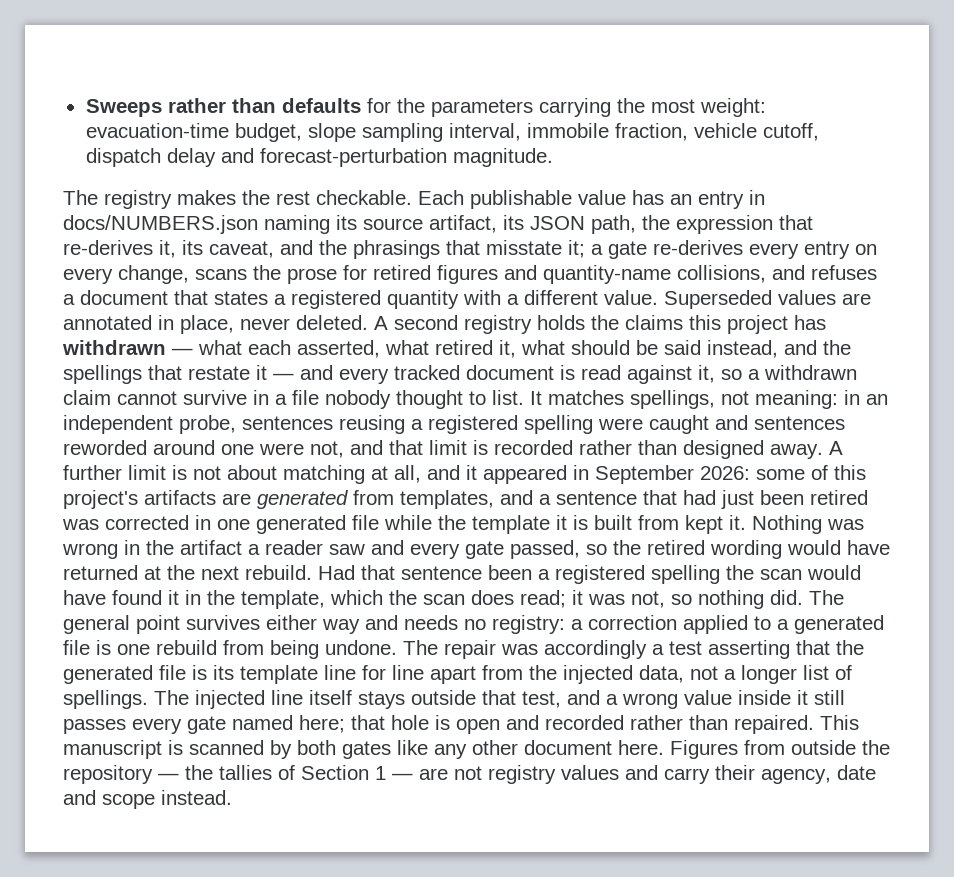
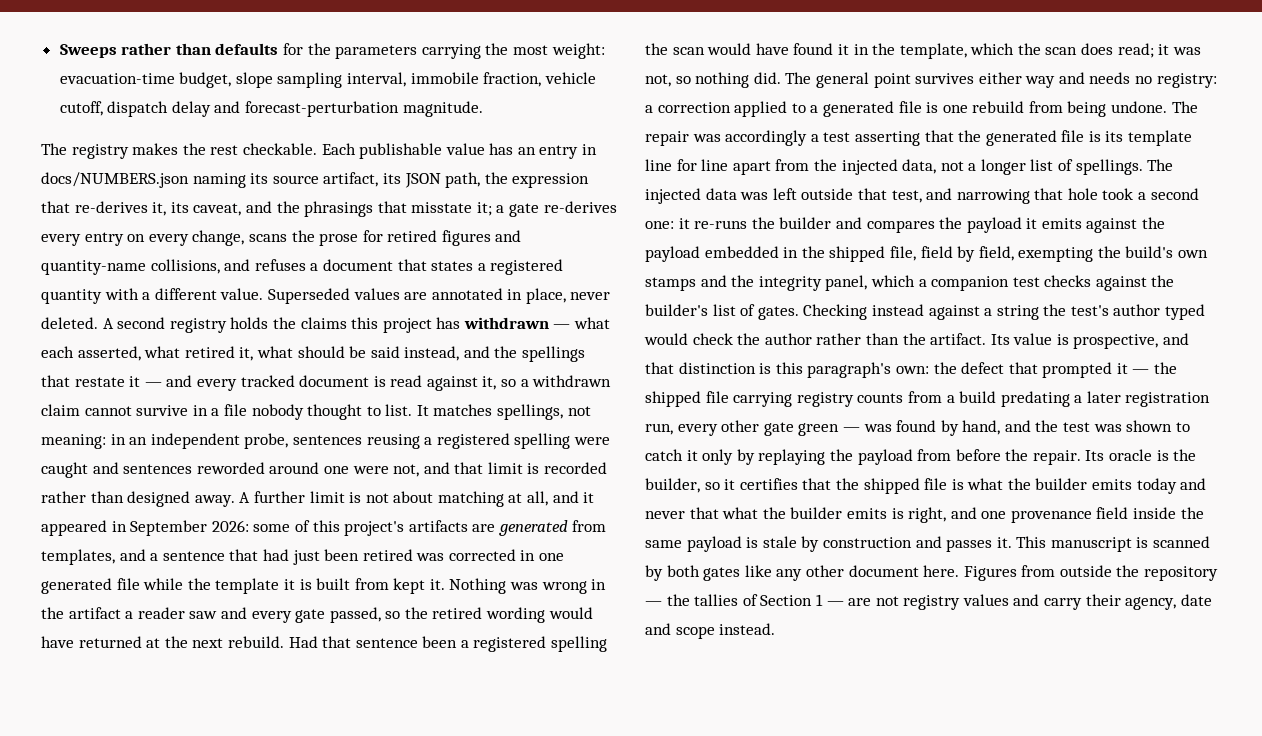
- The injected line itself stays outside that test, and a wrong value inside it still passes every gate named here; that hole is open and recorded rather than repaired.
+ The injected data was left outside that test, and narrowing that hole took a second one: it re-runs the builder and compares the payload it emits against the payload embedded in the shipped file, field by field, exempting the build's own stamps and the integrity panel, which a companion test checks against the builder's list of gates. Checking instead against a string the test's author typed would check the author rather than the artifact. Its value is prospective, and that distinction is this paragraph's own: the defect that prompted it — the shipped file carrying registry counts from a build predating a later registration run, every other gate green — was found by hand, and the test was shown to catch it only by replaying the payload from before the repair. Its oracle is the builder, so it certifies that the shipped file is what the builder emits today and never that what the builder emits is right, and one provenance field inside the same payload is stale by construction and passes it.

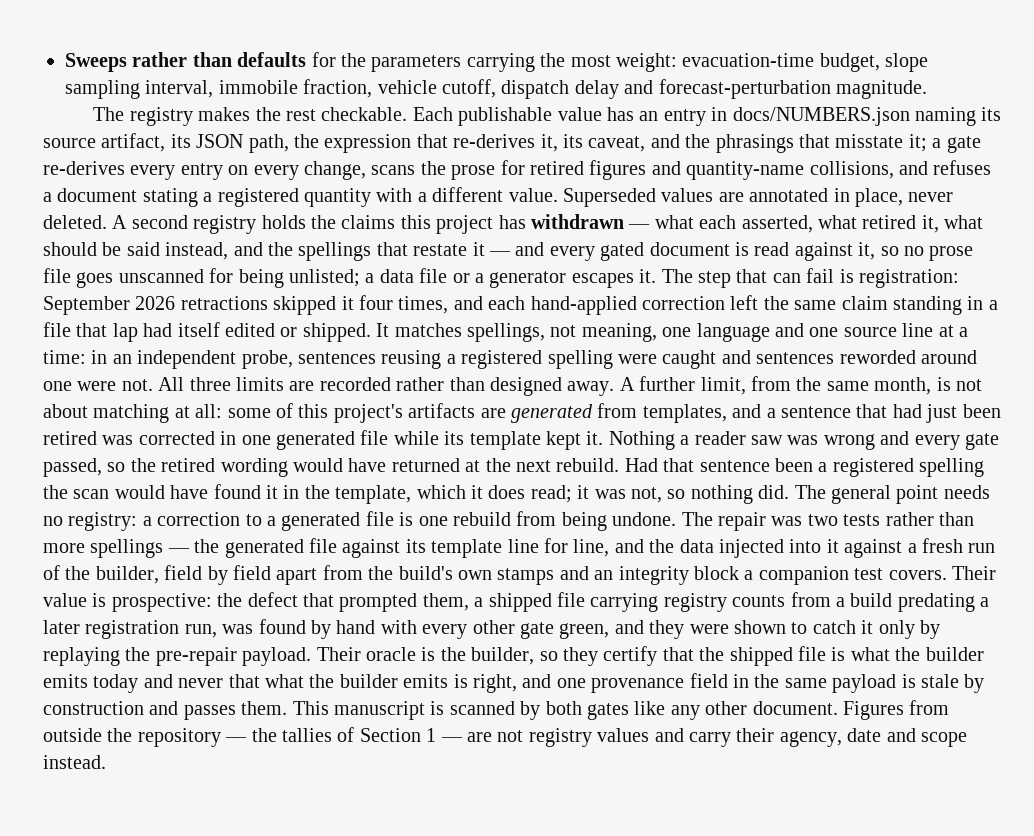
- Each publishable value has an entry in docs/NUMBERS.json naming its source artifact, its JSON path, the expression that re-derives it, its caveat, and the phrasings that misstate it; a gate re-derives every entry on every change, scans the prose for retired figures and quantity-name collisions, and refuses a document that states a registered quantity with a different value.
+ Each publishable value has an entry in docs/NUMBERS.json naming its source artifact, its JSON path, the expression that re-derives it, its caveat, and the phrasings that misstate it; a gate re-derives every entry on every change, scans the prose for retired figures and quantity-name collisions, and refuses a document stating a registered quantity with a different value.
- A second registry holds the claims this project has withdrawn — what each asserted, what retired it, what should be said instead, and the spellings that restate it — and every tracked document is read against it, so a withdrawn claim cannot survive in a file nobody thought to list. It matches spellings, not meaning: in an independent probe, sentences reusing a registered spelling were caught and sentences reworded around one were not, and that limit is recorded rather than designed away.
+ A second registry holds the claims this project has withdrawn — what each asserted, what retired it, what should be said instead, and the spellings that restate it — and every gated document is read against it, so no prose file goes unscanned for being unlisted; a data file or a generator escapes it. The step that can fail is registration: September 2026 retractions skipped it four times, and each hand-applied correction left the same claim standing in a file that lap had itself edited or shipped. It matches spellings, not meaning, one language and one source line at a time: in an independent probe, sentences reusing a registered spelling were caught and sentences reworded around one were not. All three limits are recorded rather than designed away.
- A further limit is not about matching at all, and it appeared in September 2026: some of this project's artifacts are generated from templates, and a sentence that had just been retired was corrected in one generated file while the template it is built from kept it. Nothing was wrong in the artifact a reader saw and every gate passed, so the retired wording would have returned at the next rebuild.
+ A further limit, from the same month, is not about matching at all: some of this project's artifacts are generated from templates, and a sentence that had just been retired was corrected in one generated file while its template kept it. Nothing a reader saw was wrong and every gate passed, so the retired wording would have returned at the next rebuild.
- Had that sentence been a registered spelling the scan would have found it in the template, which the scan does read; it was not, so nothing did.
+ Had that sentence been a registered spelling the scan would have found it in the template, which it does read; it was not, so nothing did.
- The general point survives either way and needs no registry: a correction applied to a generated file is one rebuild from being undone.
+ The general point needs no registry: a correction to a generated file is one rebuild from being undone.
- The repair was accordingly a test asserting that the generated file is its template line for line apart from the injected data, not a longer list of spellings. The injected data was left outside that test, and narrowing that hole took a second one: it re-runs the builder and compares the payload it emits against the payload embedded in the shipped file, field by field, exempting the build's own stamps and the integrity panel, which a companion test checks against the builder's list of gates. Checking instead against a string the test's author typed would check the author rather than the artifact. Its value is prospective, and that distinction is this paragraph's own:
+ The repair was two tests rather than more spellings — the generated file against its template line for line, and the data injected into it against a fresh run of the builder, field by field apart from the build's own stamps and an integrity block a companion test covers. Their value is prospective:
- the defect that prompted it — the shipped file carrying registry counts from a build predating a later registration run, every other gate green — was found by hand, and the test was shown to catch it only by replaying the payload from before the repair. Its oracle is the builder, so it certifies that the shipped file is what the builder emits today and never that what the builder emits is right, and one provenance field inside the same payload is stale by construction and passes it.
+ the defect that prompted them, a shipped file carrying registry counts from a build predating a later registration run, was found by hand with every other gate green, and they were shown to catch it only by replaying the pre-repair payload. Their oracle is the builder, so they certify that the shipped file is what the builder emits today and never that what the builder emits is right, and one provenance field in the same payload is stale by construction and passes them.
- This manuscript is scanned by both gates like any other document here.
+ This manuscript is scanned by both gates like any other document.

